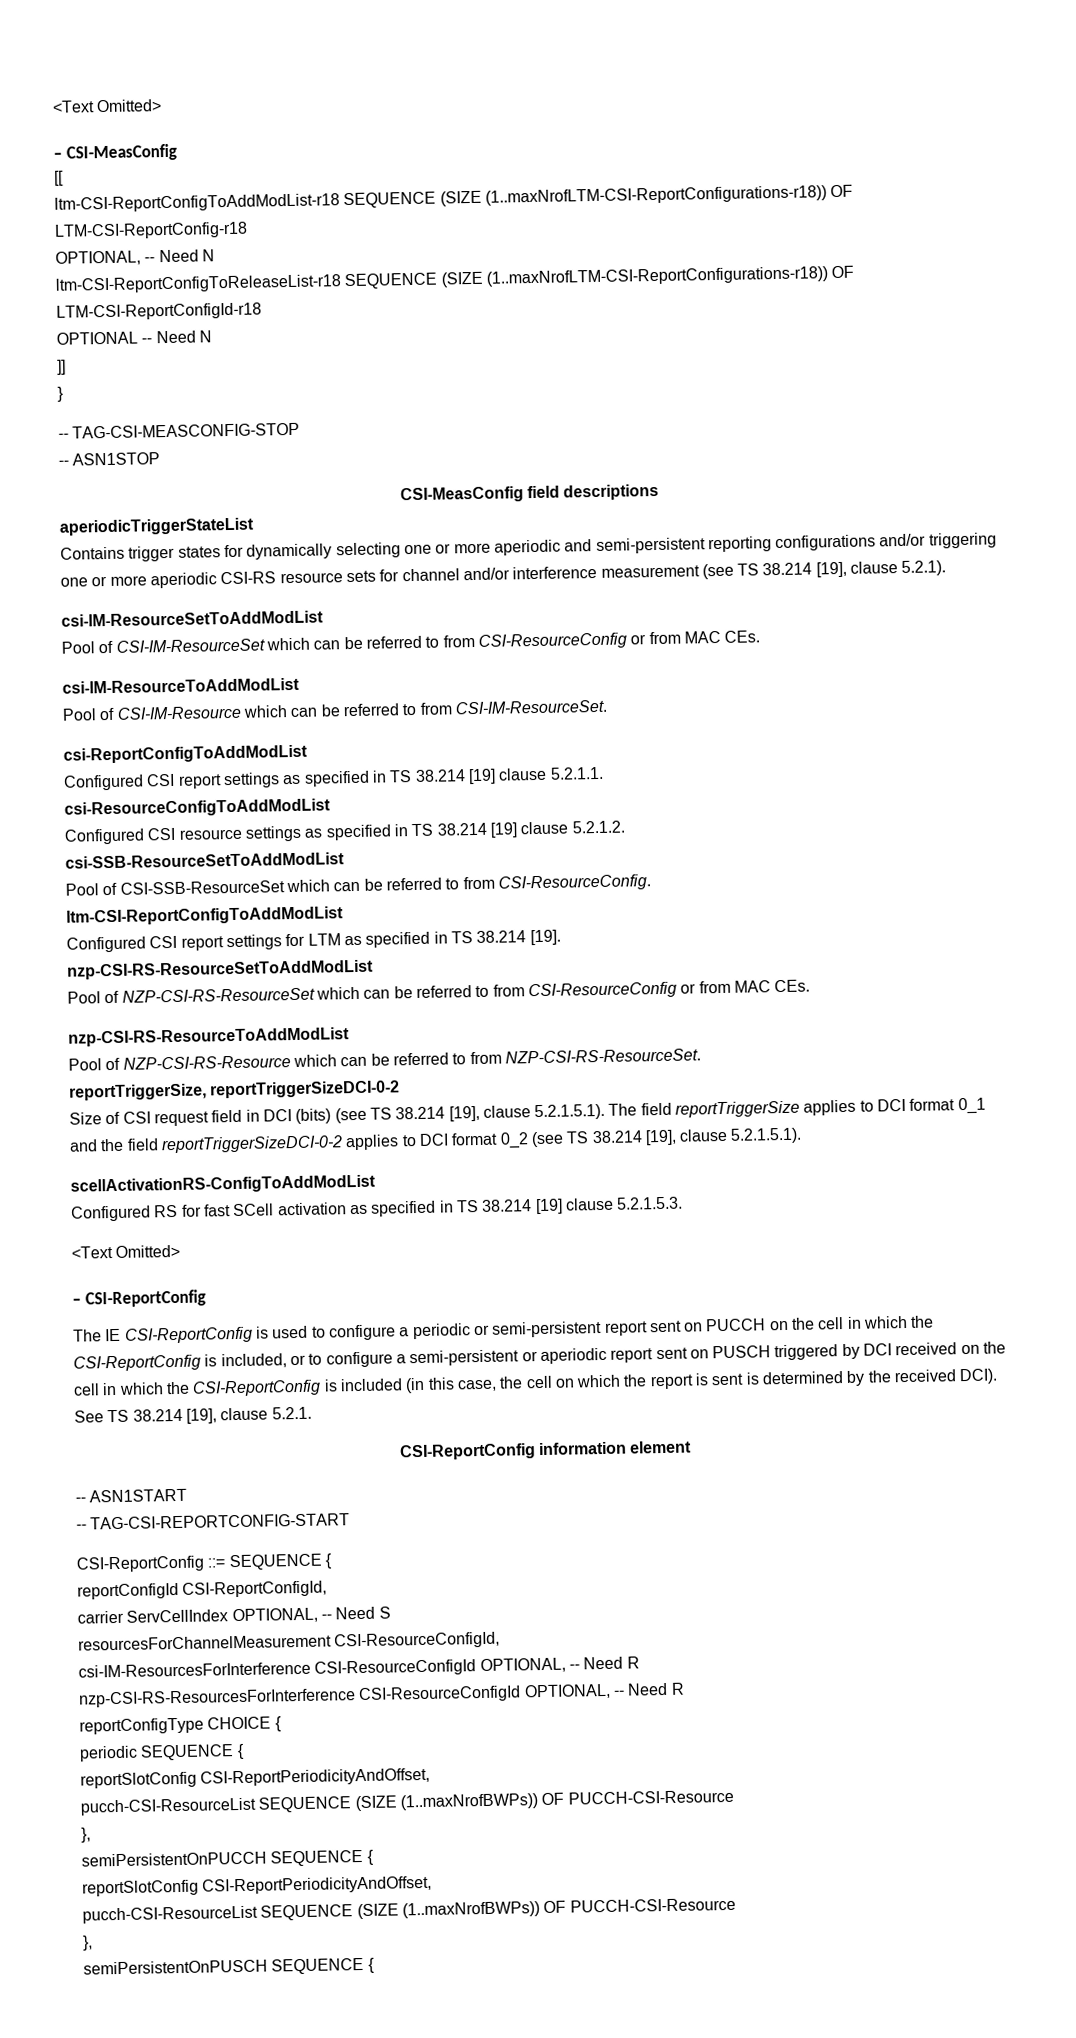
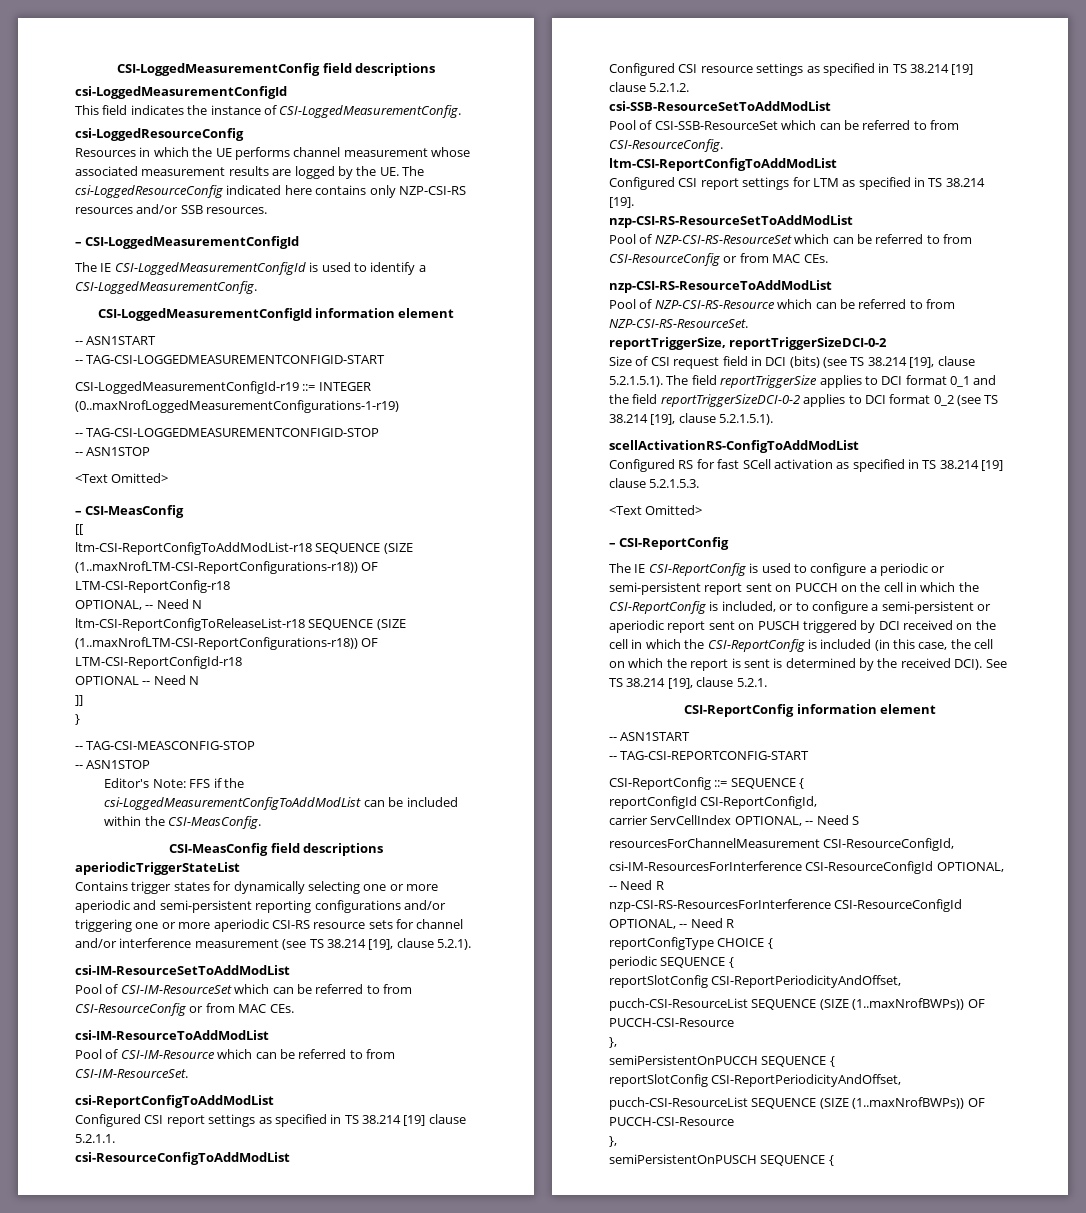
+ CSI-LoggedMeasurementConfig field descriptions
+ csi-LoggedMeasurementConfigId
+ This field indicates the instance of CSI-LoggedMeasurementConfig.
+ csi-LoggedResourceConfig
+ Resources in which the UE performs channel measurement whose associated measurement results are logged by the UE. The csi-LoggedResourceConfig indicated here contains only NZP-CSI-RS resources and/or SSB resources.
+ – CSI-LoggedMeasurementConfigId
+ The IE CSI-LoggedMeasurementConfigId is used to identify a CSI-LoggedMeasurementConfig.
+ CSI-LoggedMeasurementConfigId information element
+ -- ASN1START
+ -- TAG-CSI-LOGGEDMEASUREMENTCONFIGID-START
+ CSI-LoggedMeasurementConfigId-r19 ::= INTEGER (0..maxNrofLoggedMeasurementConfigurations-1-r19)
+ -- TAG-CSI-LOGGEDMEASUREMENTCONFIGID-STOP
+ -- ASN1STOP
+ Editor's Note: FFS if the csi-LoggedMeasurementConfigToAddModList can be included within the CSI-MeasConfig.

